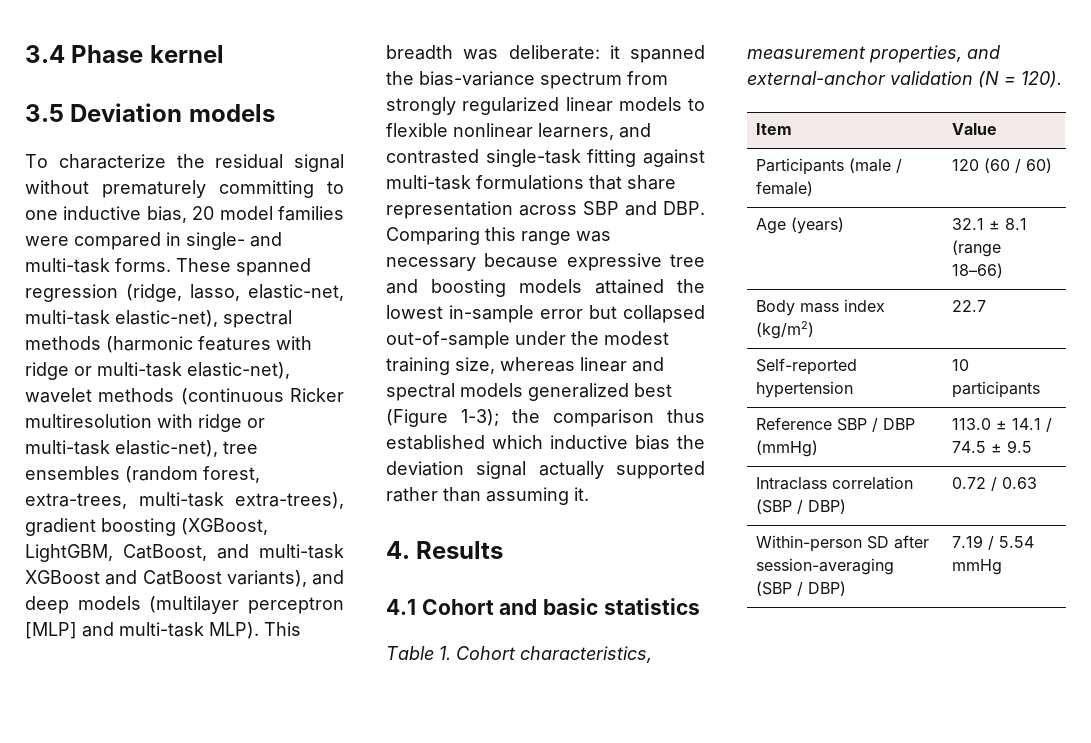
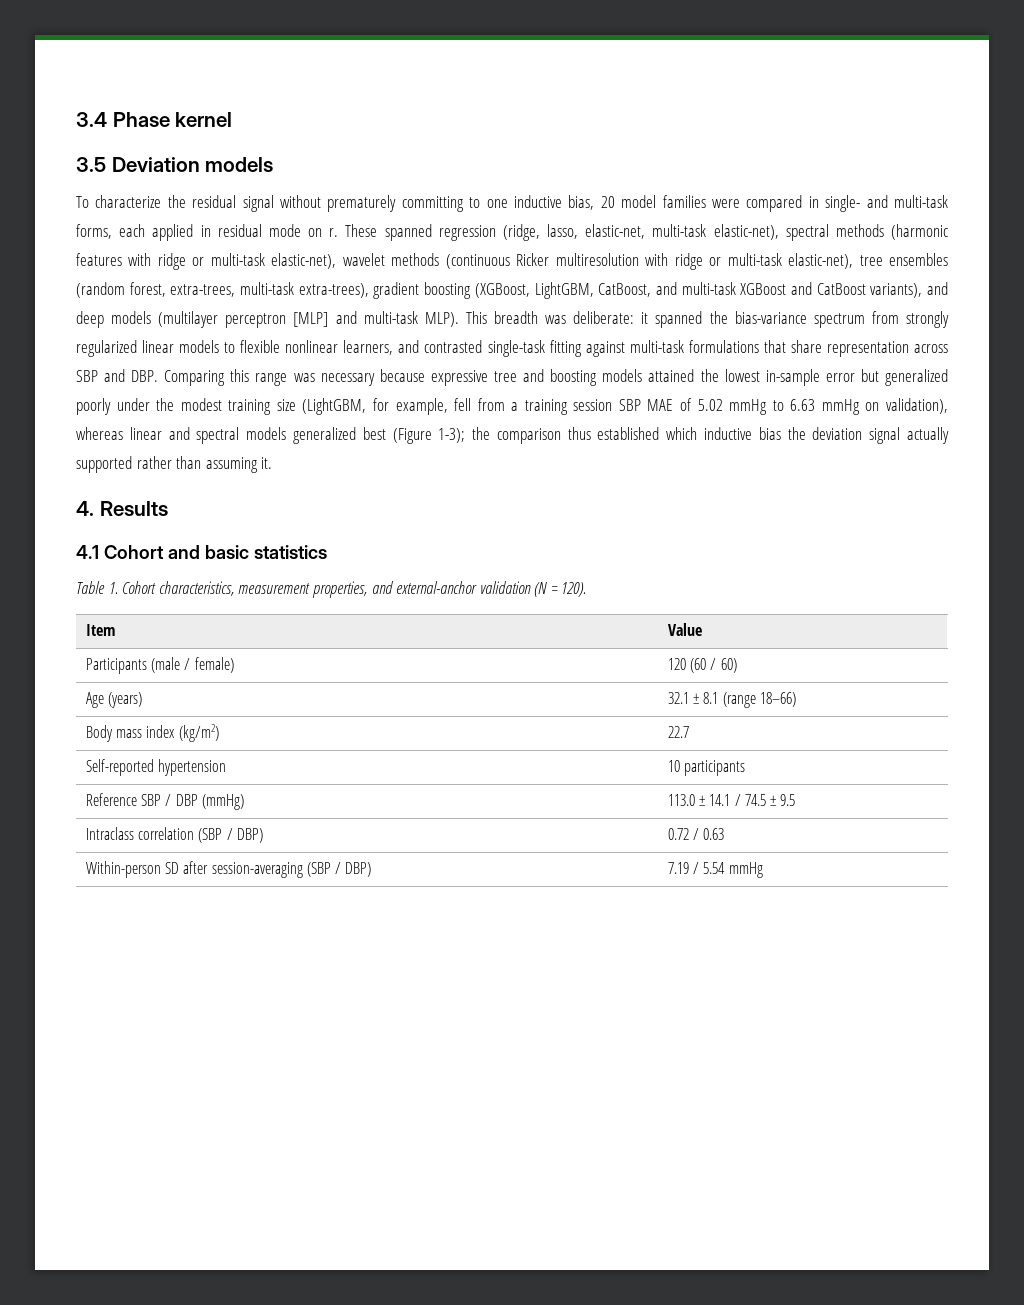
- To characterize the residual signal without prematurely committing to one inductive bias, 20 model families were compared in single- and multi-task forms.
+ To characterize the residual signal without prematurely committing to one inductive bias, 20 model families were compared in single- and multi-task forms, each applied in residual mode on r.
- it spanned the bias-variance spectrum from strongly regularized linear models to flexible nonlinear learners, and contrasted single-task fitting against multi-task formulations that share representation across SBP and DBP. Comparing this range was necessary because expressive tree and boosting models attained the lowest in-sample error but collapsed out-of-sample under the modest training size, whereas linear and spectral models generalized best (Figure 1-3);
+ it spanned the bias-variance spectrum from strongly regularized linear models to flexible nonlinear learners, and contrasted single-task fitting against multi-task formulations that share representation across SBP and DBP. Comparing this range was necessary because expressive tree and boosting models attained the lowest in-sample error but generalized poorly under the modest training size (LightGBM, for example, fell from a training session SBP MAE of 5.02 mmHg to 6.63 mmHg on validation), whereas linear and spectral models generalized best (Figure 1-3);

